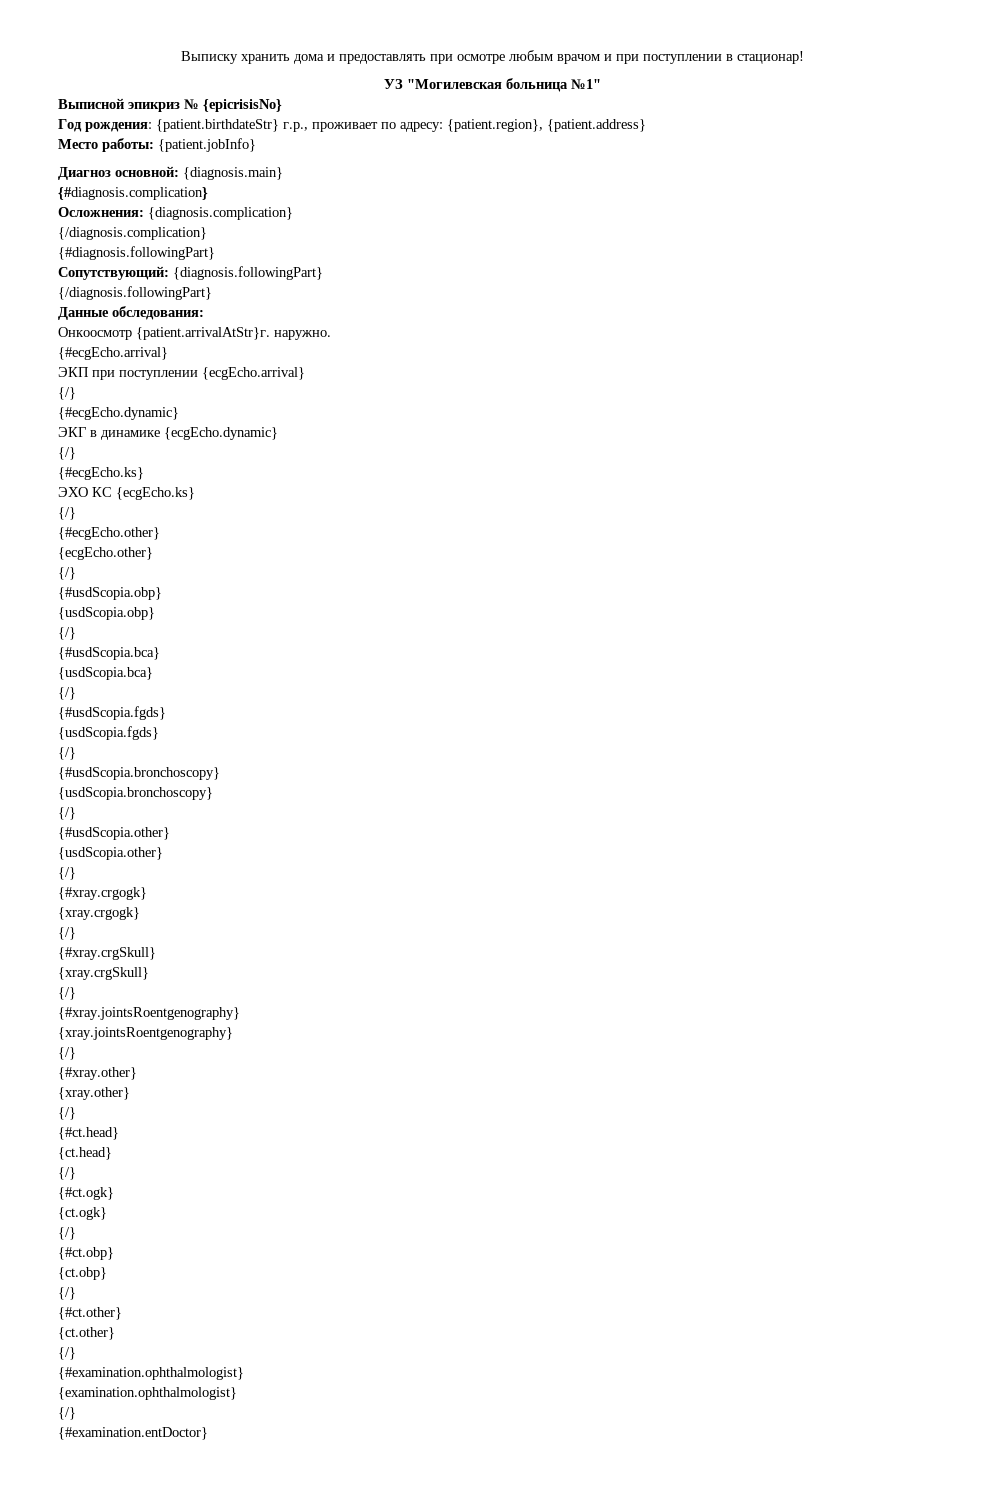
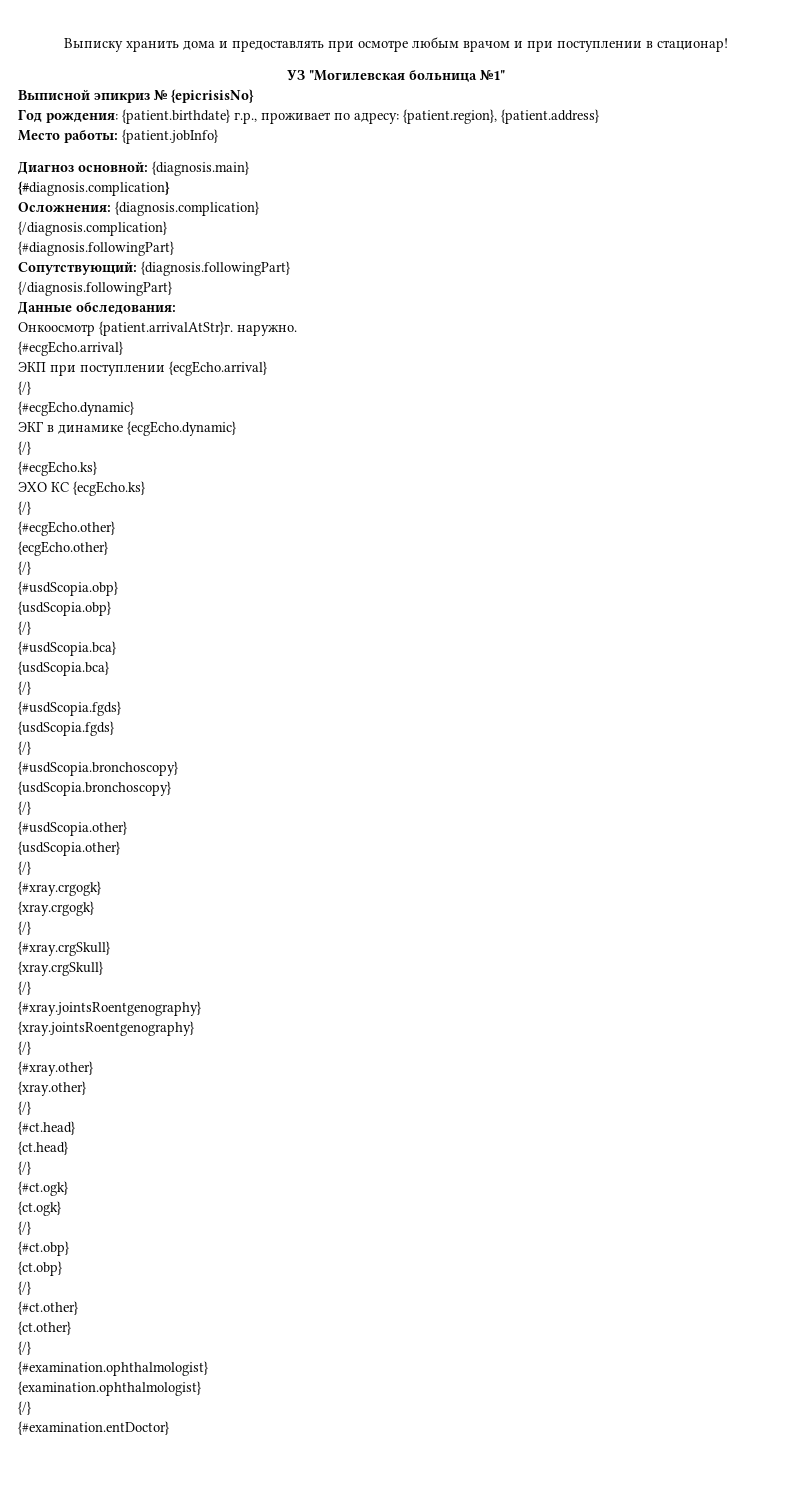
- Год рождения: {patient.birthdateStr} г.р., проживает по адресу: {patient.region}, {patient.address}
+ Год рождения: {patient.birthdate} г.р., проживает по адресу: {patient.region}, {patient.address}

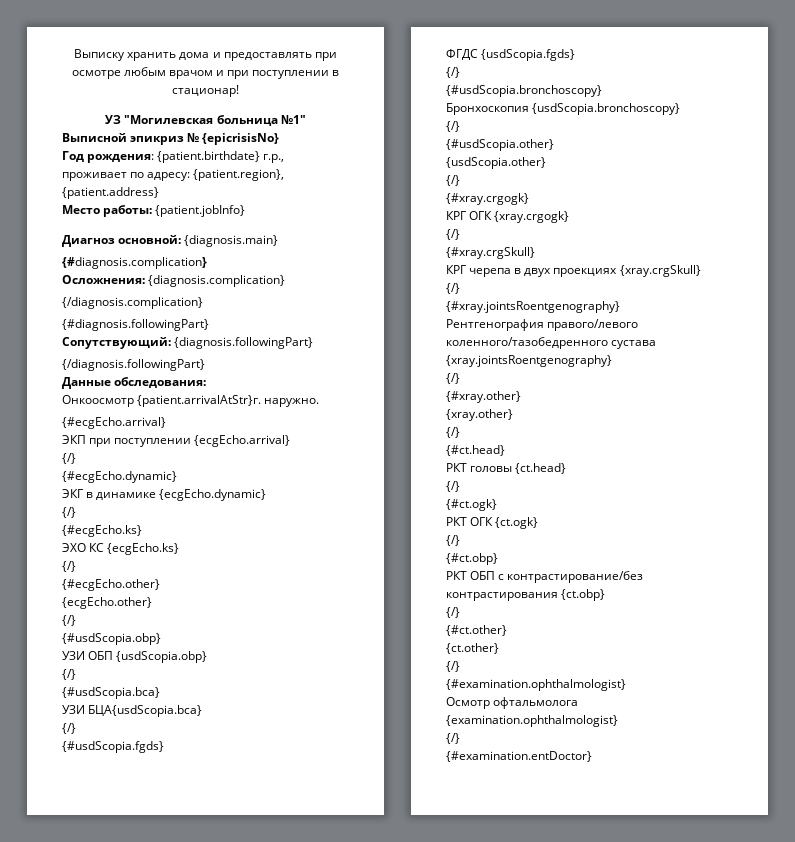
- {usdScopia.obp}
+ УЗИ ОБП {usdScopia.obp}
- {usdScopia.bca}
+ УЗИ БЦА{usdScopia.bca}
- {usdScopia.fgds}
+ ФГДС {usdScopia.fgds}
- {usdScopia.bronchoscopy}
+ Бронхоскопия {usdScopia.bronchoscopy}
- {xray.crgogk}
+ КРГ ОГК {xray.crgogk}
- {xray.crgSkull}
+ КРГ черепа в двух проекциях {xray.crgSkull}
- {xray.jointsRoentgenography}
+ Рентгенография правого/левого коленного/тазобедренного сустава {xray.jointsRoentgenography}
- {ct.head}
+ РКТ головы {ct.head}
- {ct.ogk}
+ РКТ ОГК {ct.ogk}
- {ct.obp}
+ РКТ ОБП с контрастирование/без контрастирования {ct.obp}
- {examination.ophthalmologist}
+ Осмотр офтальмолога {examination.ophthalmologist}

